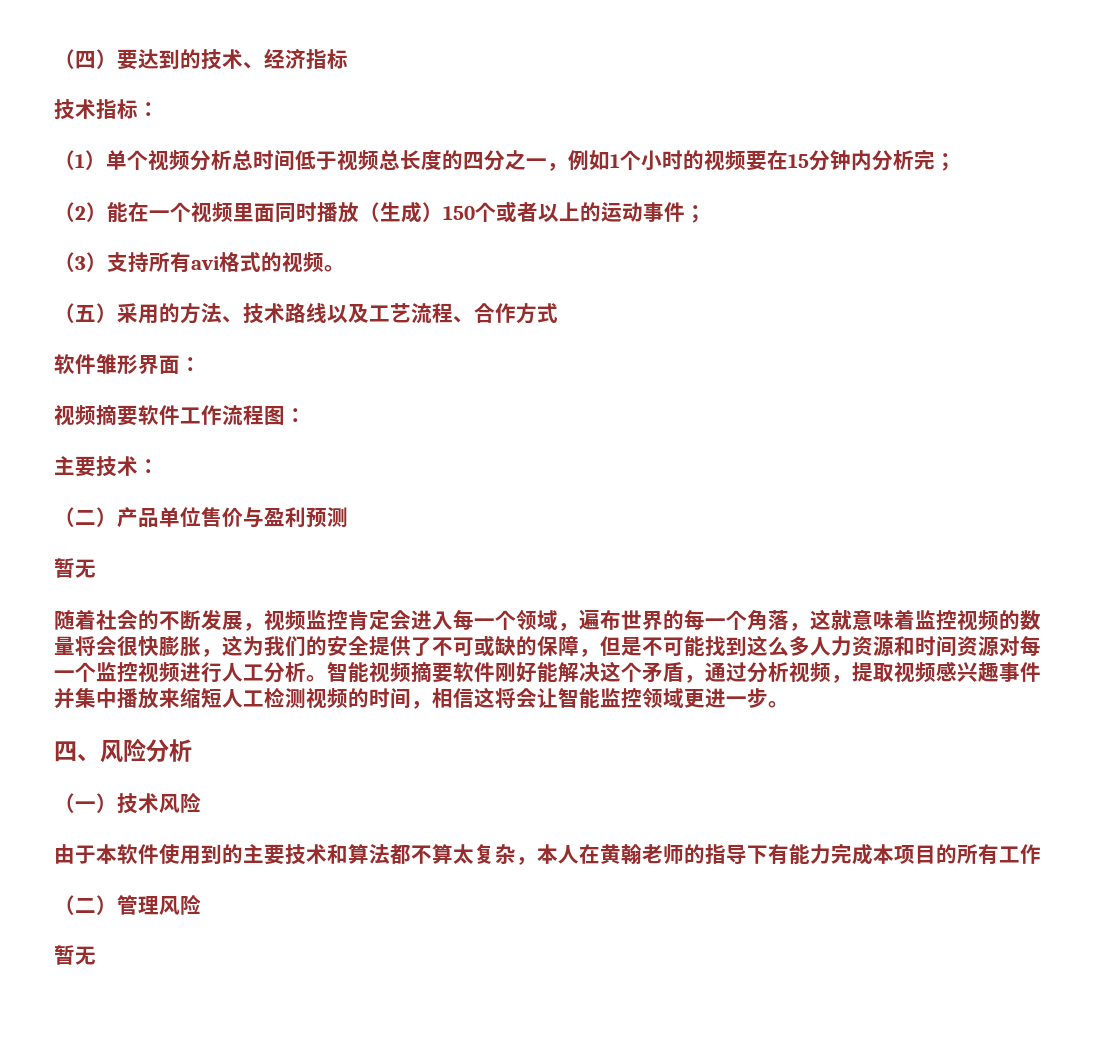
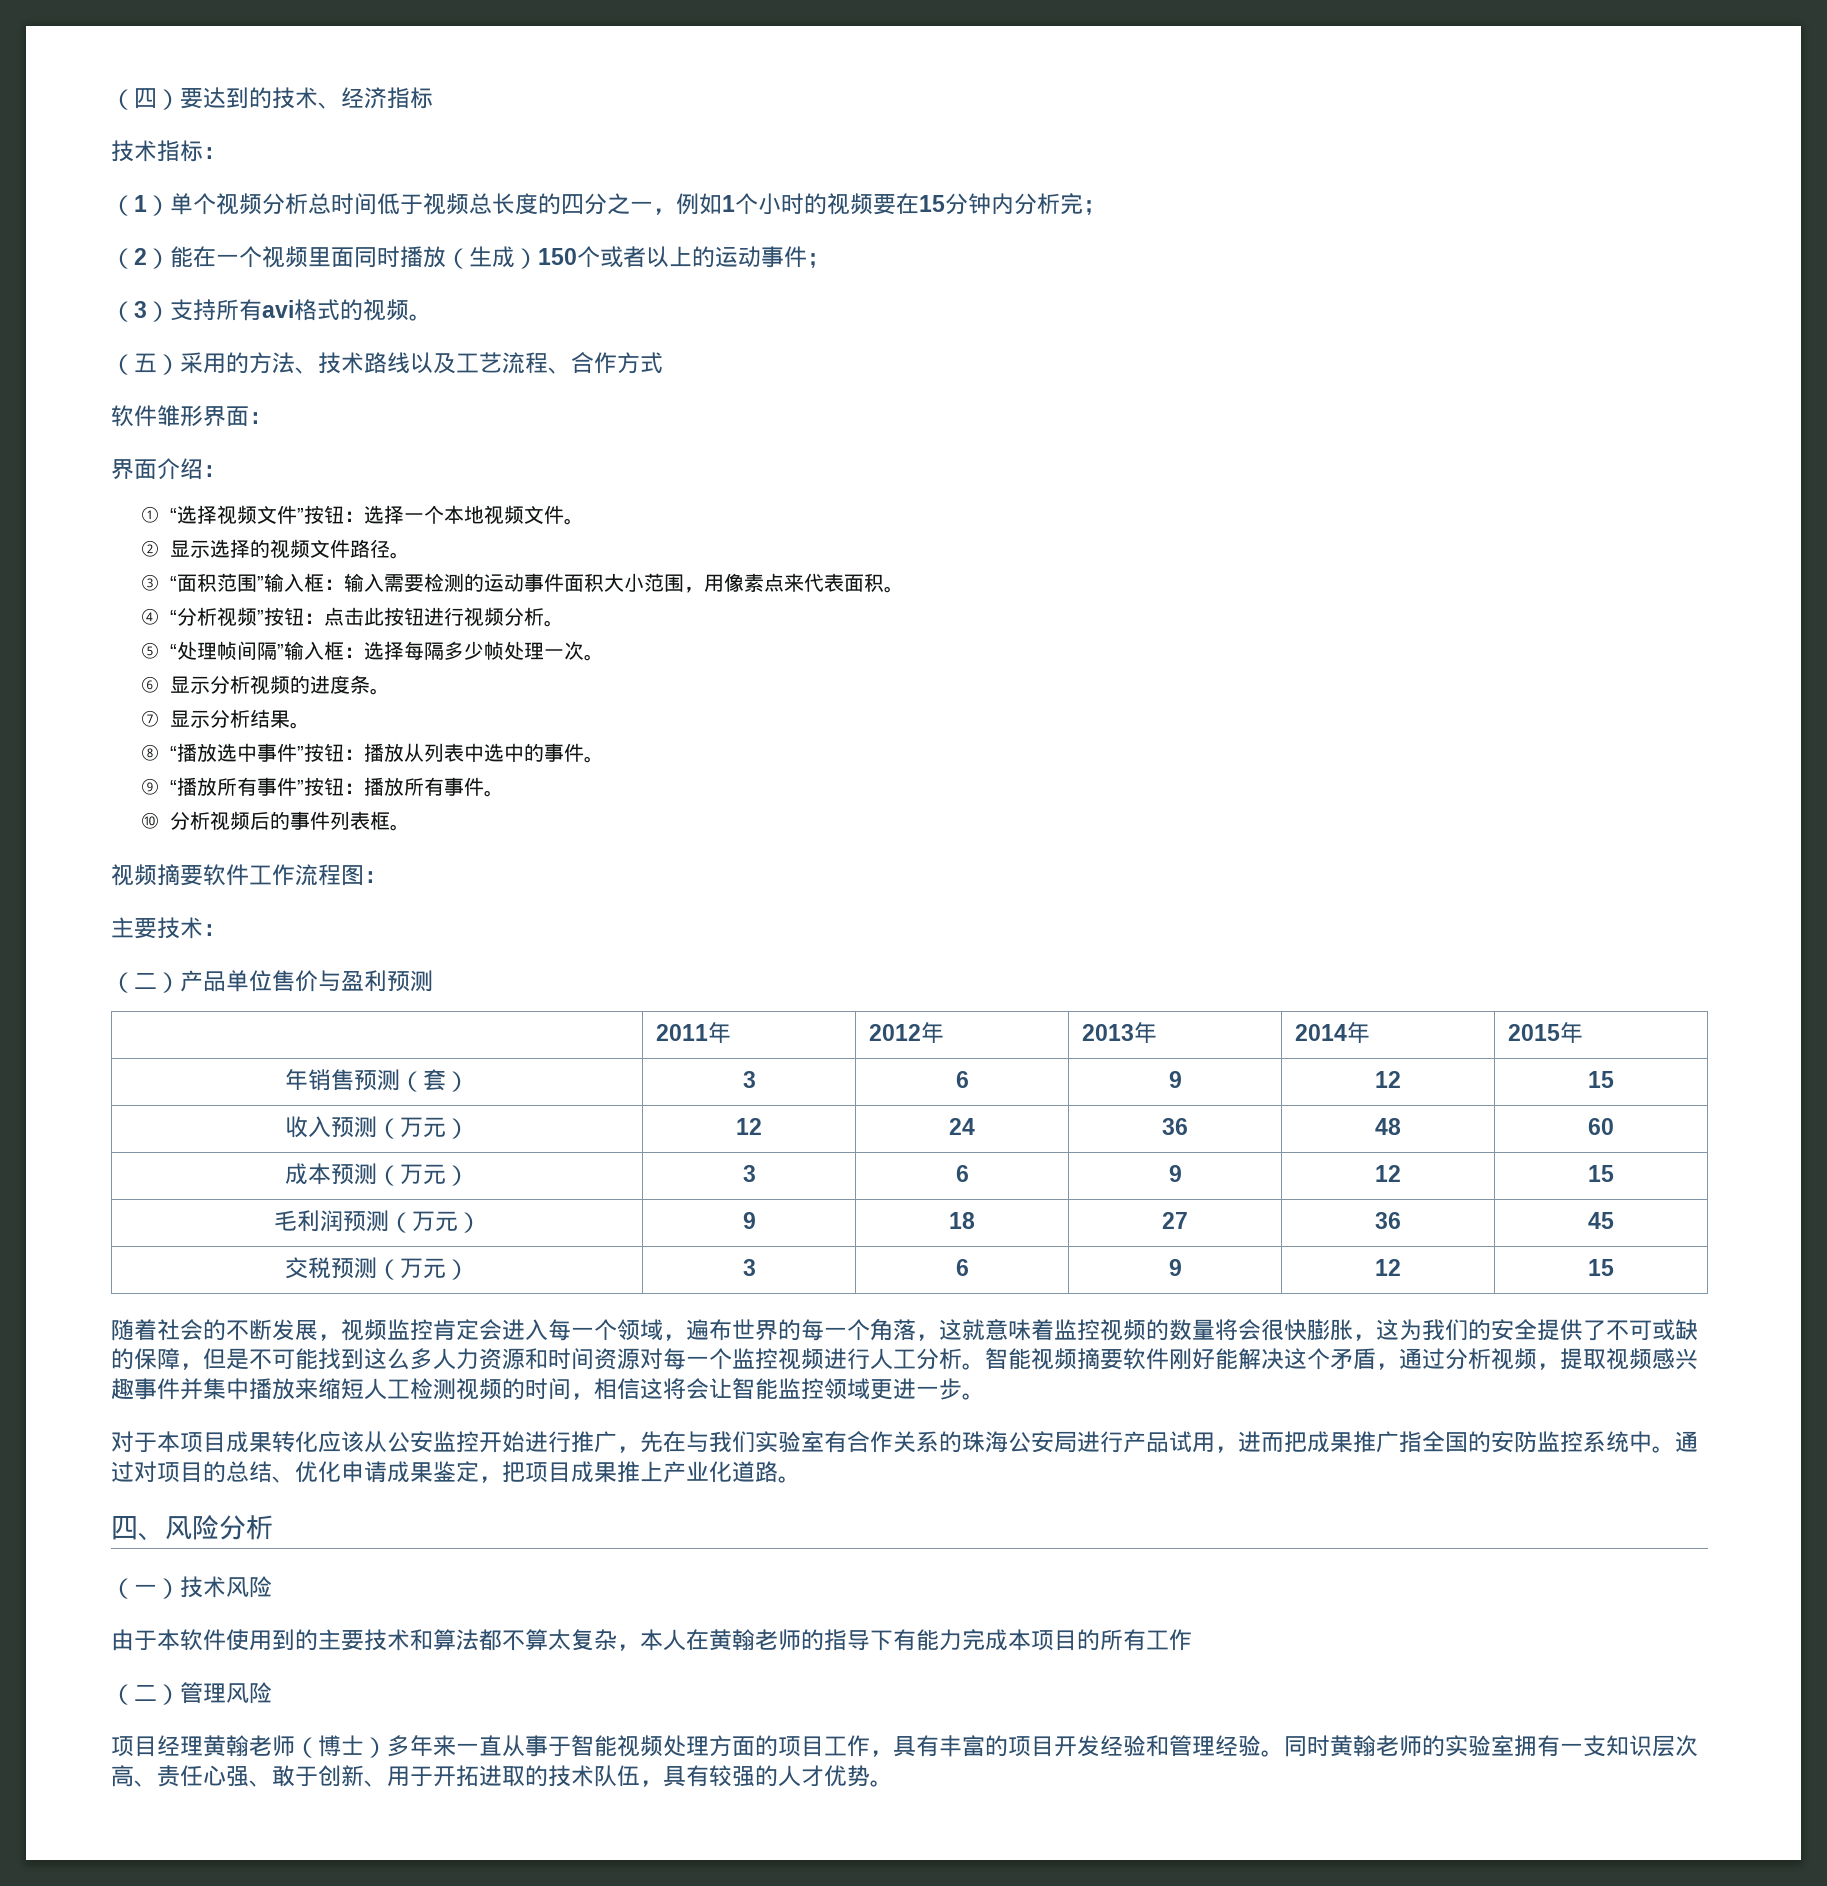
+ 界面介绍：
+ ① “选择视频文件”按钮：选择一个本地视频文件。
+ ②显示选择的视频文件路径。
+ ③ “面积范围”输入框：输入需要检测的运动事件面积大小范围，用像素点来代表面积。
+ ④ “分析视频”按钮：点击此按钮进行视频分析。
+ ⑤ “处理帧间隔”输入框：选择每隔多少帧处理一次。
+ ⑥显示分析视频的进度条。
+ ⑦显示分析结果。
+ ⑧ “播放选中事件”按钮：播放从列表中选中的事件。
+ ⑨ “播放所有事件”按钮：播放所有事件。
+ ⑩分析视频后的事件列表框。
  （二）产品单位售价与盈利预测
- 暂无
+ | 2011年 | 2012年 | 2013年 | 2014年 | 2015年
+ 年销售预测（套） | 3 | 6 | 9 | 12 | 15
+ 收入预测（万元） | 12 | 24 | 36 | 48 | 60
+ 成本预测（万元） | 3 | 6 | 9 | 12 | 15
+ 毛利润预测（万元） | 9 | 18 | 27 | 36 | 45
+ 交税预测（万元） | 3 | 6 | 9 | 12 | 15
+ 对于本项目成果转化应该从公安监控开始进行推广，先在与我们实验室有合作关系的珠海公安局进行产品试用，进而把成果推广指全国的安防监控系统中。通过对项目的总结、优化申请成果鉴定，把项目成果推上产业化道路。
  （二）管理风险
- 暂无
+ 项目经理黄翰老师（博士）多年来一直从事于智能视频处理方面的项目工作，具有丰富的项目开发经验和管理经验。同时黄翰老师的实验室拥有一支知识层次高、责任心强、敢于创新、用于开拓进取的技术队伍，具有较强的人才优势。

